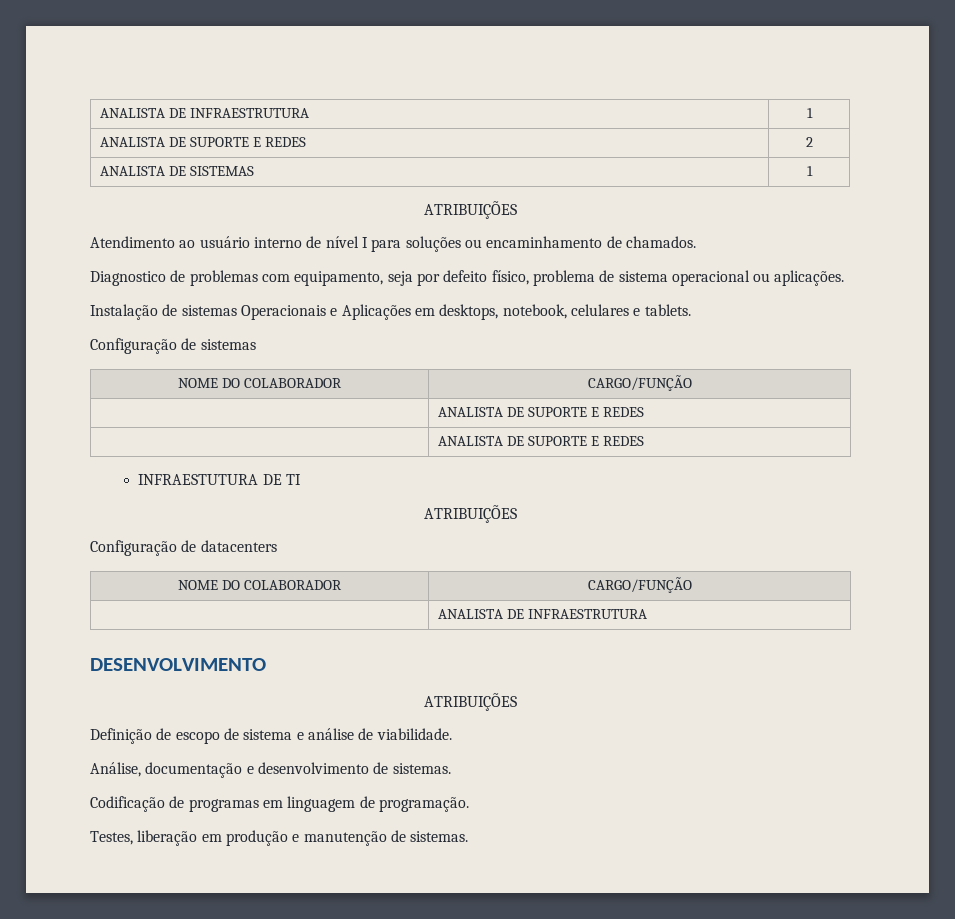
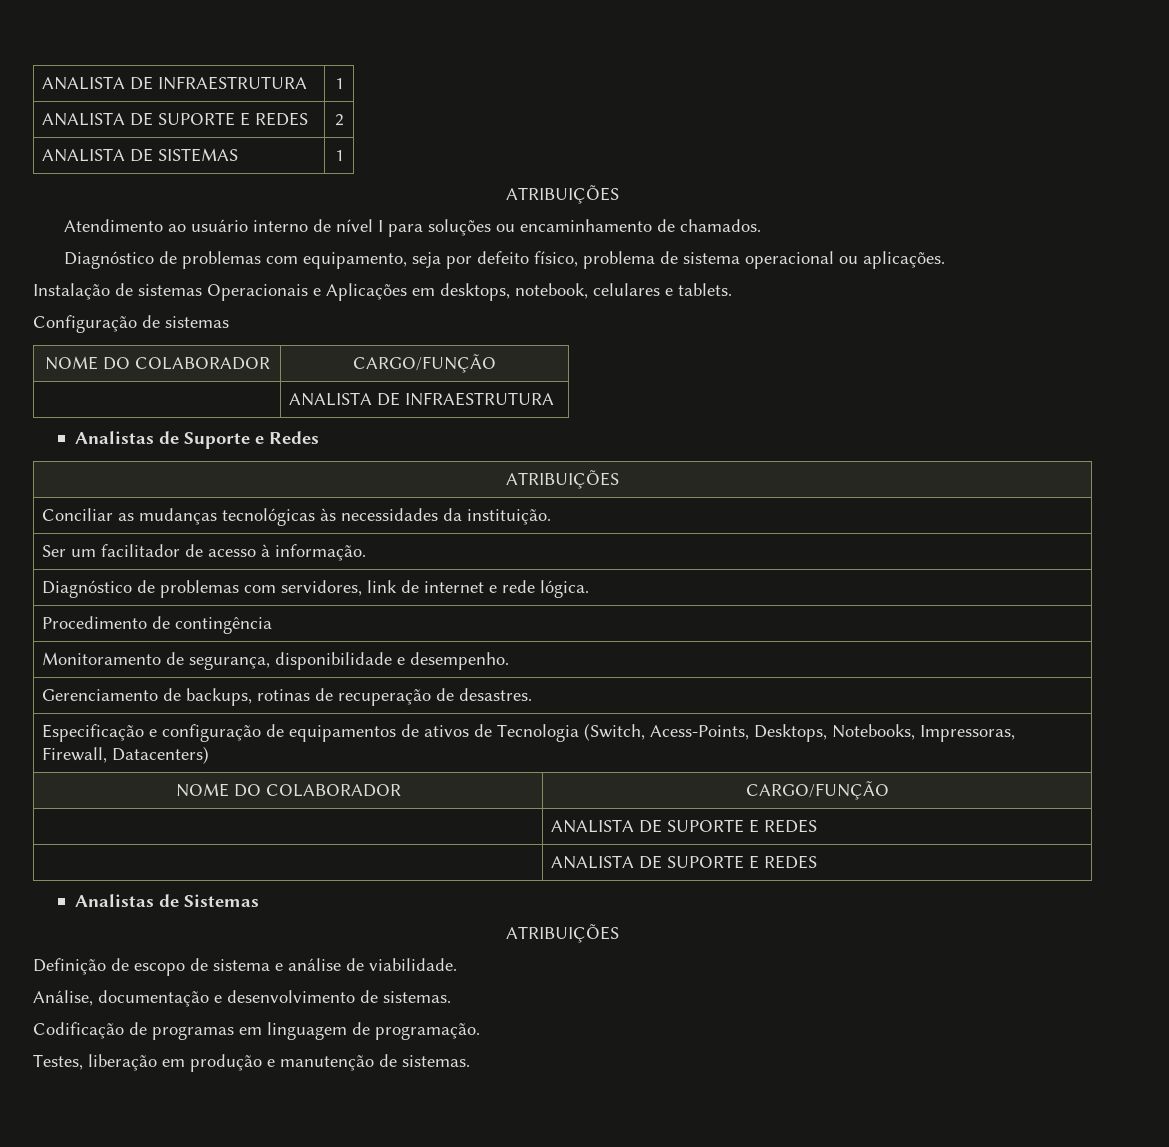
- Diagnostico de problemas com equipamento, seja por defeito físico, problema de sistema operacional ou aplicações.
+ Diagnóstico de problemas com equipamento, seja por defeito físico, problema de sistema operacional ou aplicações.
+ | ANALISTA DE INFRAESTRUTURA
+ Analistas de Suporte e Redes
+ ATRIBUIÇÕES
+ Conciliar as mudanças tecnológicas às necessidades da instituição.
+ Ser um facilitador de acesso à informação.
+ Diagnóstico de problemas com servidores, link de internet e rede lógica.
+ Procedimento de contingência
+ Monitoramento de segurança, disponibilidade e desempenho.
+ Gerenciamento de backups, rotinas de recuperação de desastres.
+ Especificação e configuração de equipamentos de ativos de Tecnologia (Switch, Acess-Points, Desktops, Notebooks, Impressoras, Firewall, Datacenters)
+ NOME DO COLABORADOR | CARGO/FUNÇÃO
- INFRAESTUTURA DE TI
- ATRIBUIÇÕES
- Configuração de datacenters
- NOME DO COLABORADOR | CARGO/FUNÇÃO
- | ANALISTA DE INFRAESTRUTURA
- DESENVOLVIMENTO
+ Analistas de Sistemas

